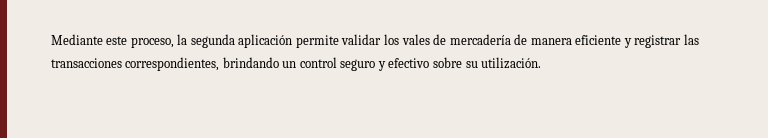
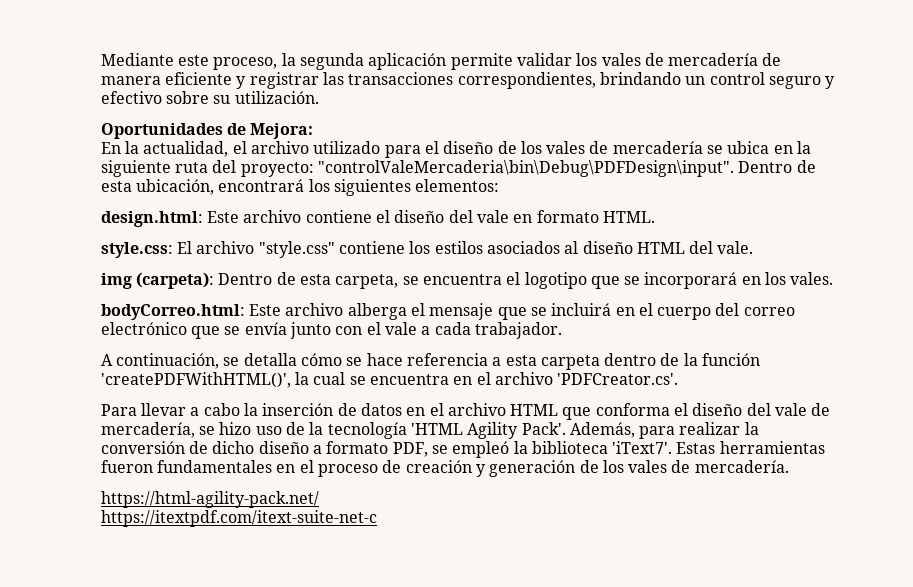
+ Oportunidades de Mejora:
+ En la actualidad, el archivo utilizado para el diseño de los vales de mercadería se ubica en la siguiente ruta del proyecto: "controlValeMercaderia\bin\Debug\PDFDesign\input". Dentro de esta ubicación, encontrará los siguientes elementos:
+ design.html: Este archivo contiene el diseño del vale en formato HTML.
+ style.css: El archivo "style.css" contiene los estilos asociados al diseño HTML del vale.
+ img (carpeta): Dentro de esta carpeta, se encuentra el logotipo que se incorporará en los vales.
+ bodyCorreo.html: Este archivo alberga el mensaje que se incluirá en el cuerpo del correo electrónico que se envía junto con el vale a cada trabajador.
+ A continuación, se detalla cómo se hace referencia a esta carpeta dentro de la función 'createPDFWithHTML()', la cual se encuentra en el archivo 'PDFCreator.cs'.
+ Para llevar a cabo la inserción de datos en el archivo HTML que conforma el diseño del vale de mercadería, se hizo uso de la tecnología 'HTML Agility Pack'. Además, para realizar la conversión de dicho diseño a formato PDF, se empleó la biblioteca 'iText7'. Estas herramientas fueron fundamentales en el proceso de creación y generación de los vales de mercadería.
+ https://html-agility-pack.net/
+ https://itextpdf.com/itext-suite-net-c

